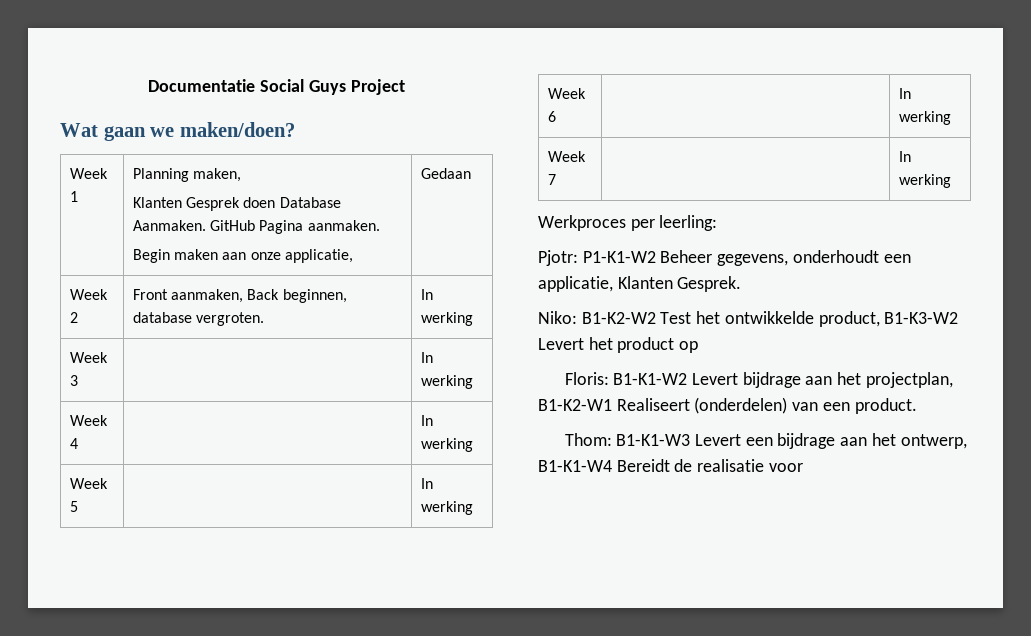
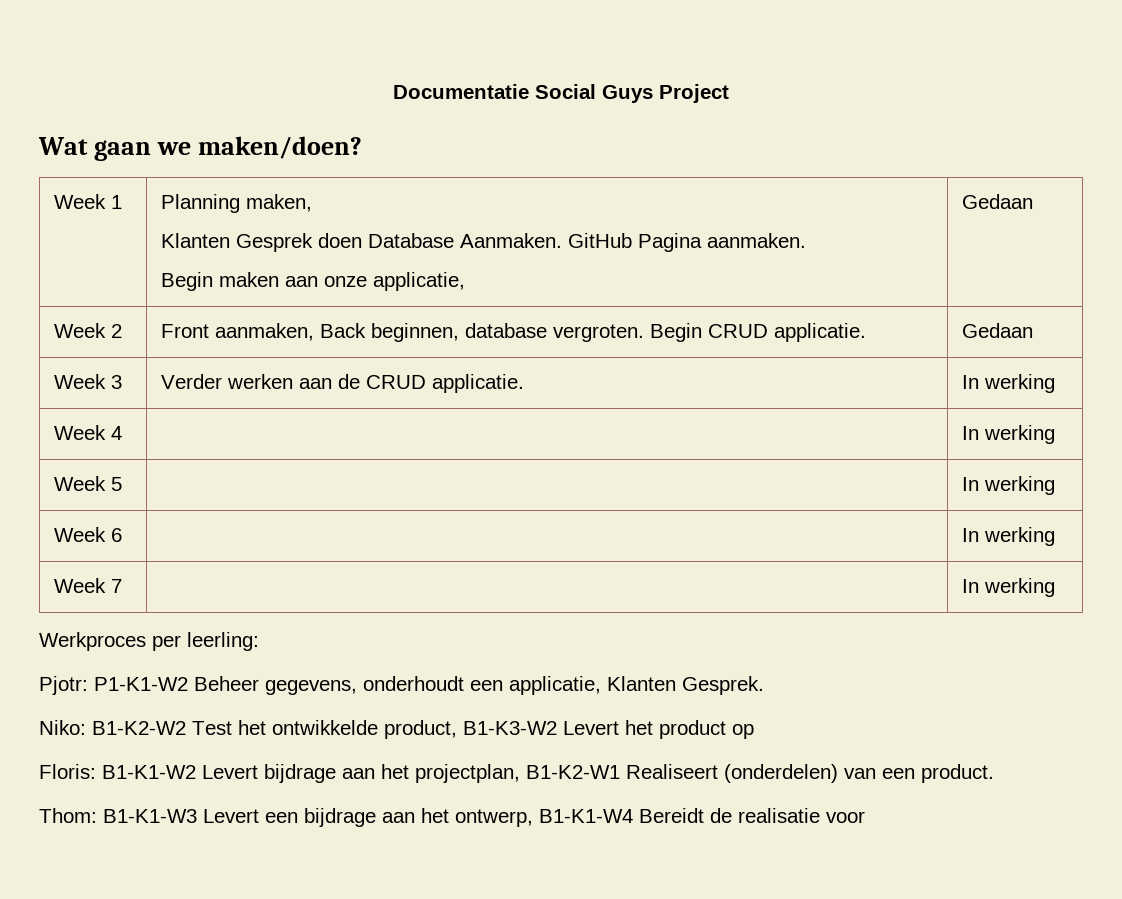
- Week 2 | Front aanmaken, Back beginnen, database vergroten. | In werking
- Week 3 | | In werking
+ Week 2 | Front aanmaken, Back beginnen, database vergroten. Begin CRUD applicatie. | Gedaan
+ Week 3 | Verder werken aan de CRUD applicatie. | In werking

